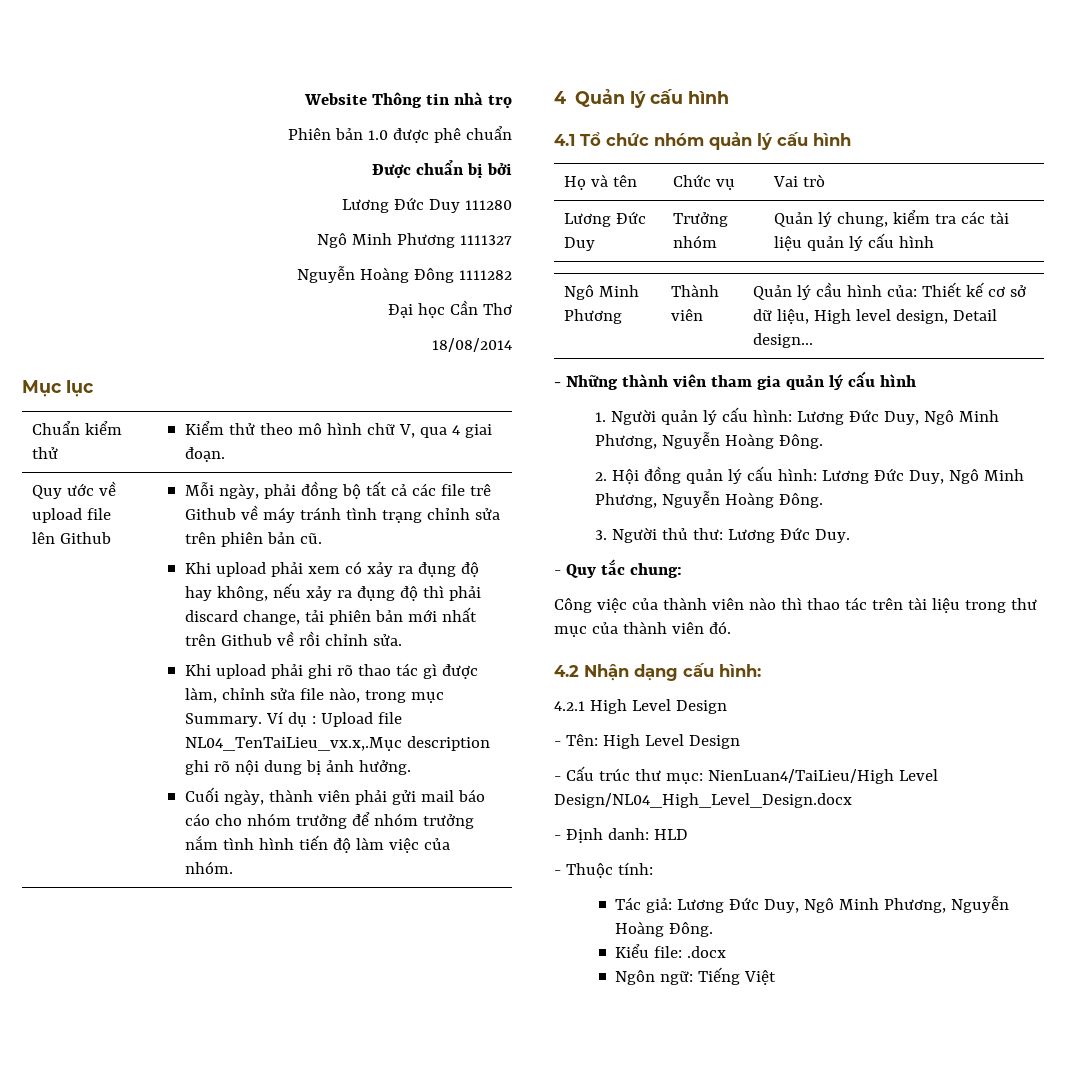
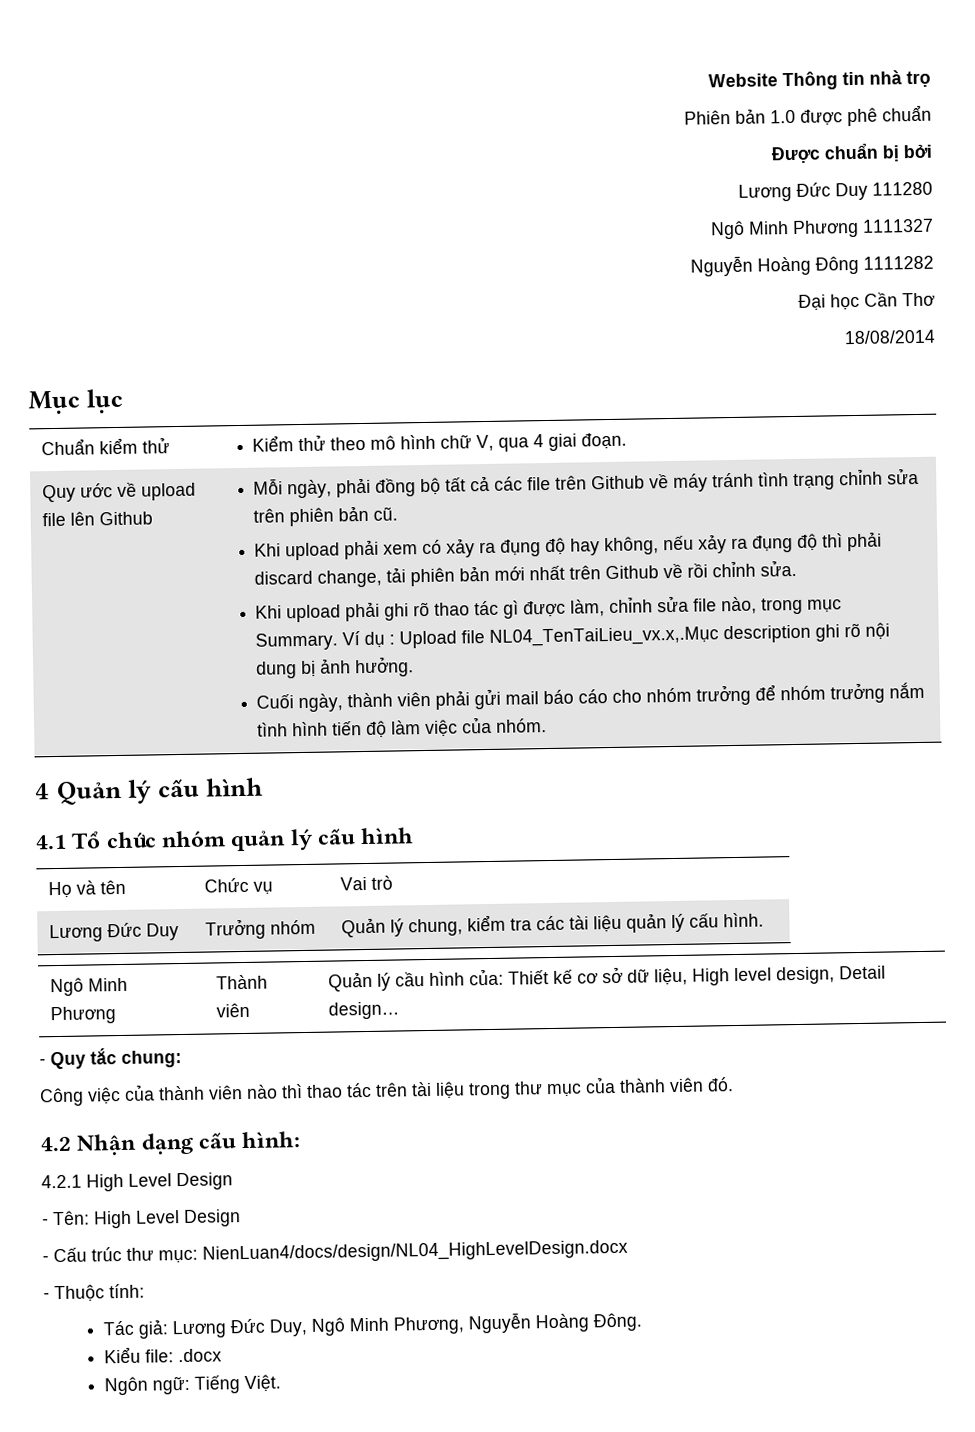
- Mỗi ngày, phải đồng bộ tất cả các file trê Github về máy tránh tình trạng chỉnh sửa trên phiên bản cũ.
+ Mỗi ngày, phải đồng bộ tất cả các file trên Github về máy tránh tình trạng chỉnh sửa trên phiên bản cũ.
- Lương Đức Duy | Trưởng nhóm | Quản lý chung, kiểm tra các tài liệu quản lý cấu hình
+ Lương Đức Duy | Trưởng nhóm | Quản lý chung, kiểm tra các tài liệu quản lý cấu hình.
- - Những thành viên tham gia quản lý cấu hình
- 1. Người quản lý cấu hình: Lương Đức Duy, Ngô Minh Phương, Nguyễn Hoàng Đông.
- 2. Hội đồng quản lý cấu hình: Lương Đức Duy, Ngô Minh Phương, Nguyễn Hoàng Đông.
- 3. Người thủ thư: Lương Đức Duy.
- - Cấu trúc thư mục: NienLuan4/TaiLieu/High Level Design/NL04_High_Level_Design.docx
- - Định danh: HLD
+ - Cấu trúc thư mục: NienLuan4/docs/design/NL04_HighLevelDesign.docx
- Ngôn ngữ: Tiếng Việt
+ Ngôn ngữ: Tiếng Việt.

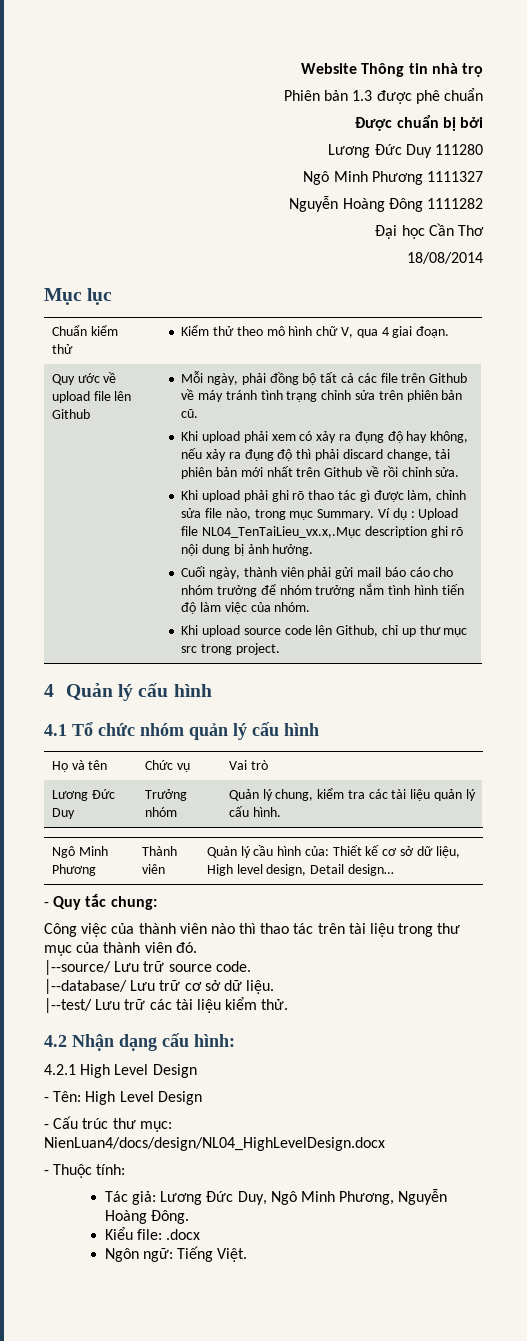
- Phiên bản 1.0 được phê chuẩn
+ Phiên bản 1.3 được phê chuẩn
+ Khi upload source code lên Github, chỉ up thư mục src trong project.
+ |--source/ Lưu trữ source code.
+ |--database/ Lưu trữ cơ sở dữ liệu.
+ |--test/ Lưu trữ các tài liệu kiểm thử.

